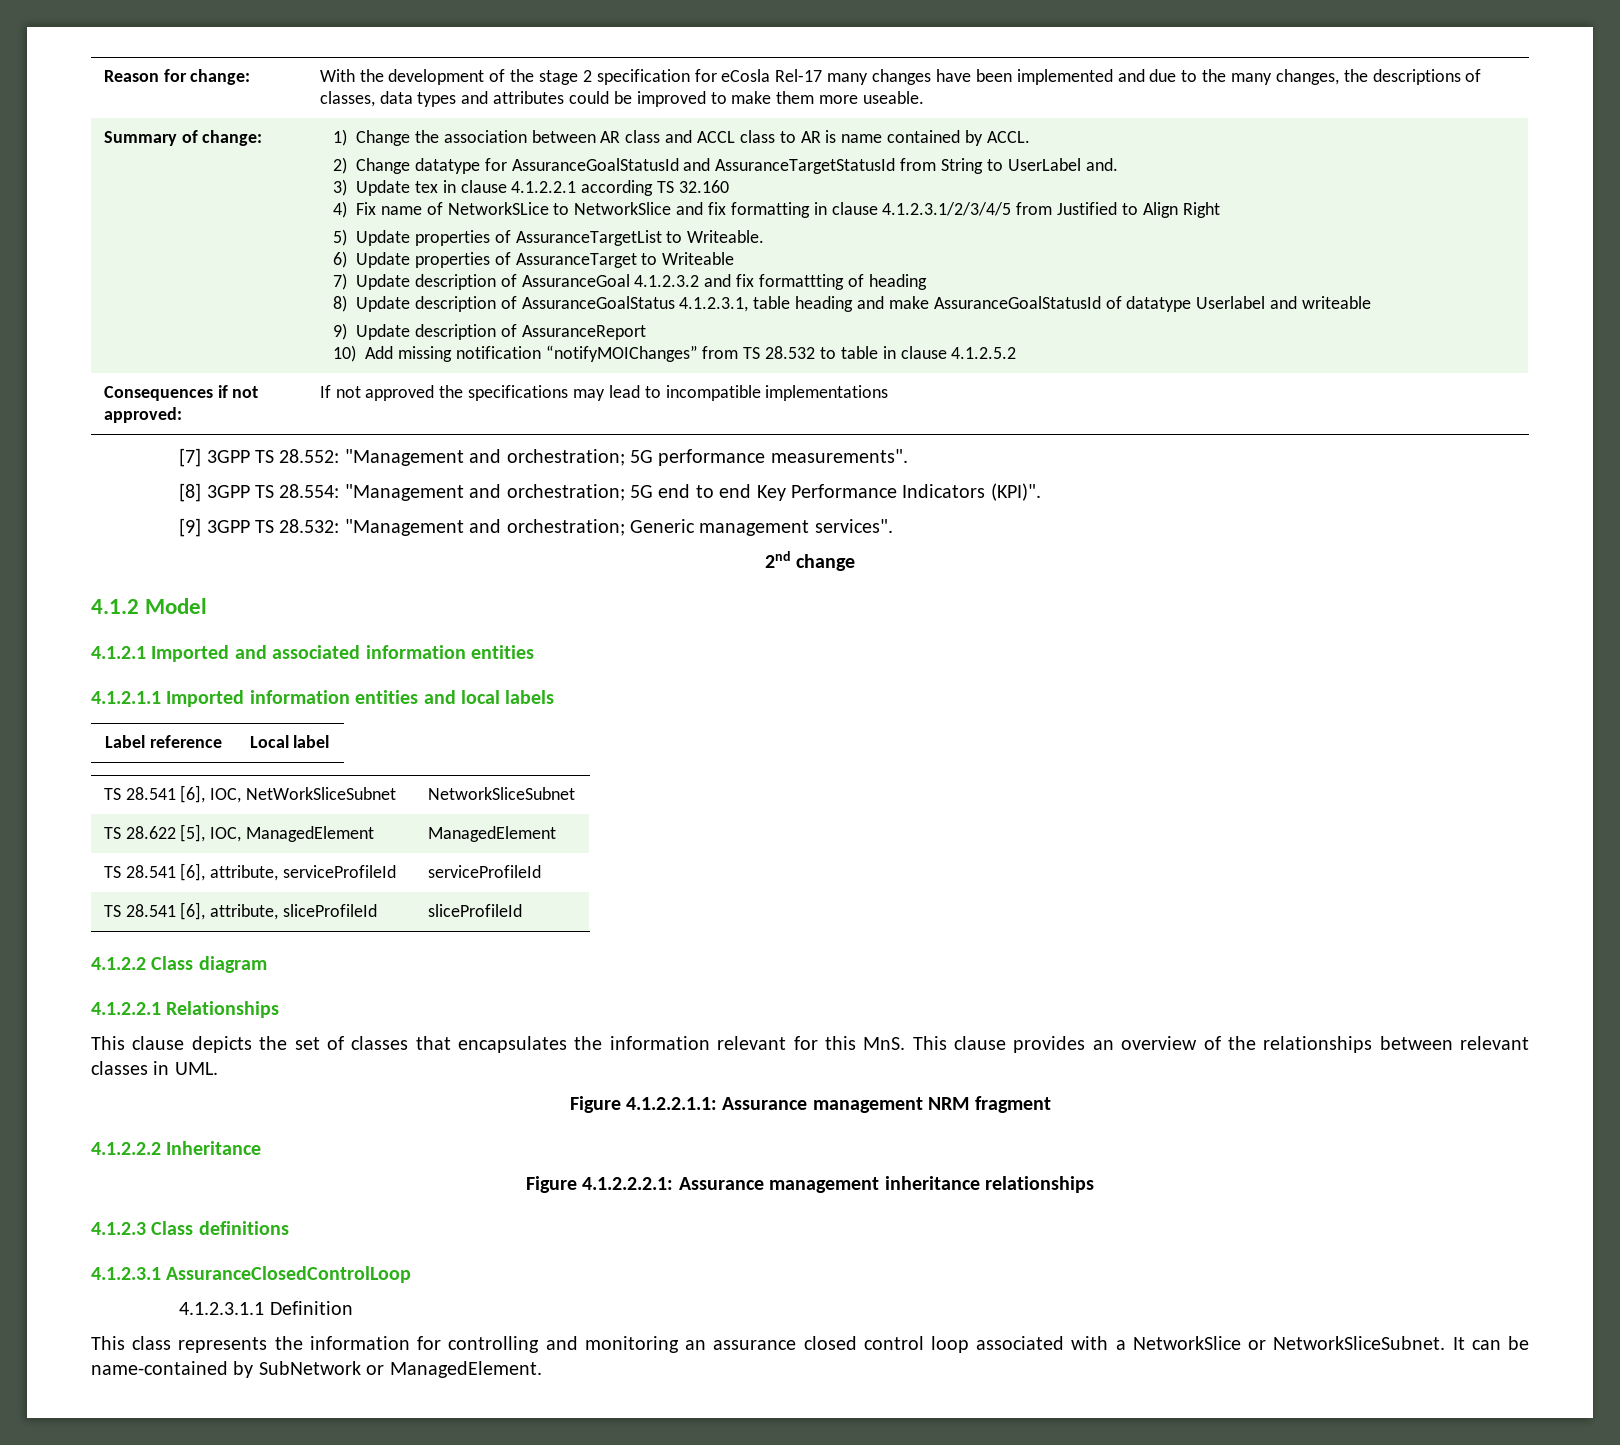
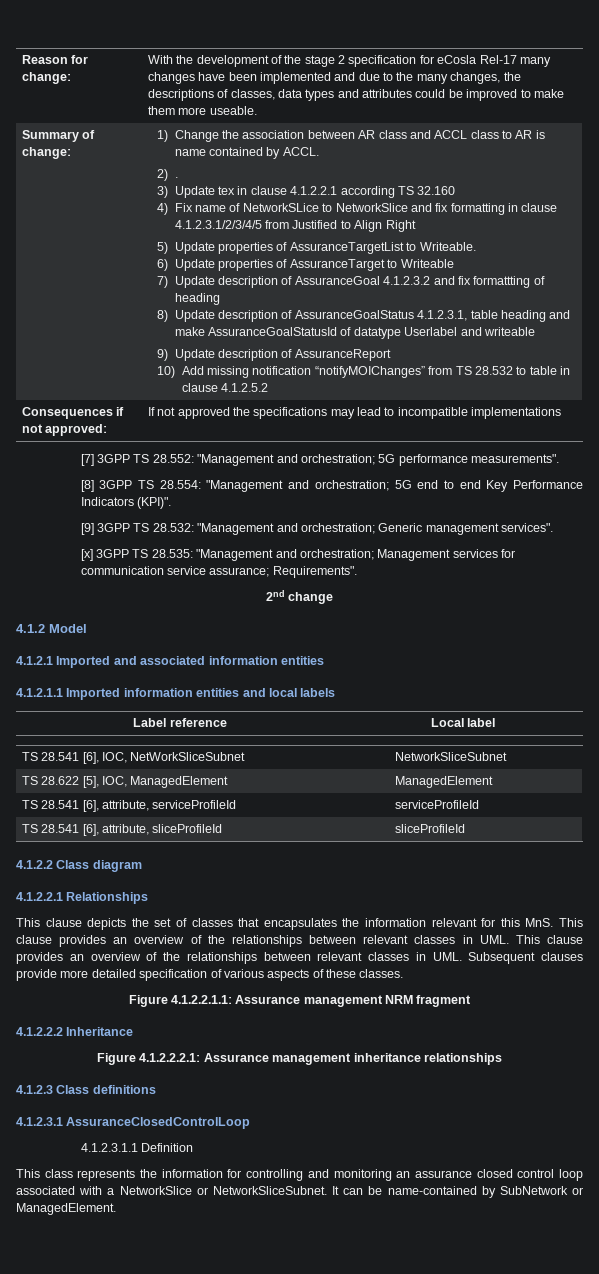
- 2) Change datatype for AssuranceGoalStatusId and AssuranceTargetStatusId from String to UserLabel and.
+ 2) .
+ [x] 3GPP TS 28.535: "Management and orchestration; Management services for communication service assurance; Requirements".
- This clause depicts the set of classes that encapsulates the information relevant for this MnS. This clause provides an overview of the relationships between relevant classes in UML.
+ This clause depicts the set of classes that encapsulates the information relevant for this MnS. This clause provides an overview of the relationships between relevant classes in UML. This clause provides an overview of the relationships between relevant classes in UML. Subsequent clauses provide more detailed specification of various aspects of these classes.

